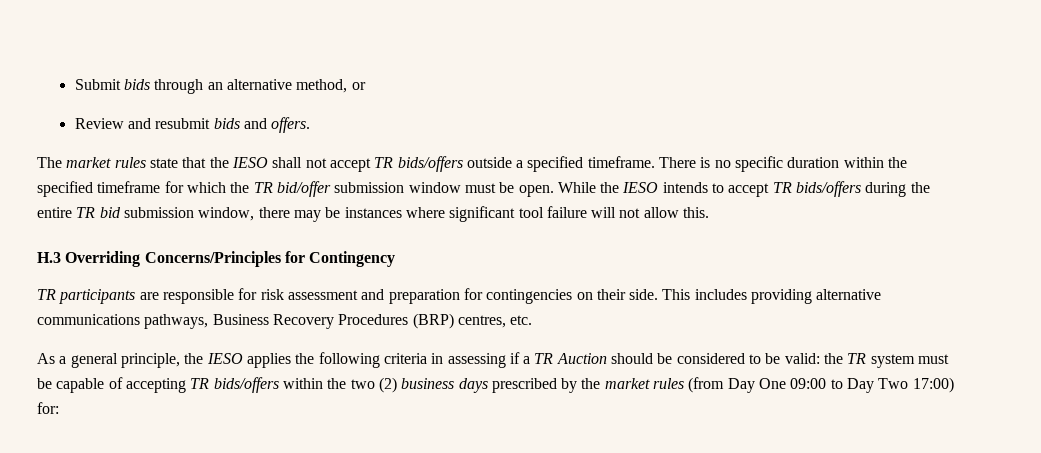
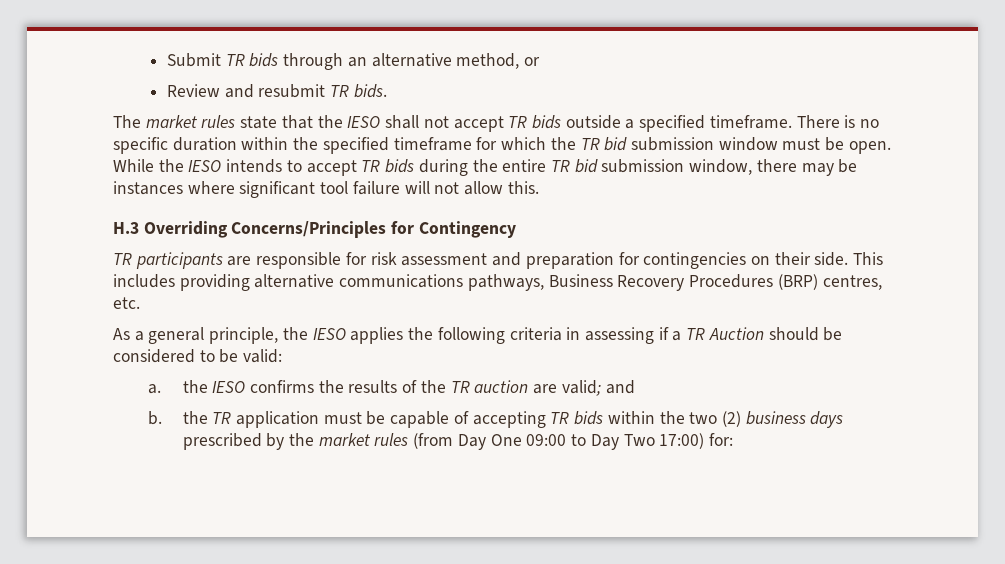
- Submit bids through an alternative method, or
+ Submit TR bids through an alternative method, or
- Review and resubmit bids and offers.
+ Review and resubmit TR bids.
- The market rules state that the IESO shall not accept TR bids/offers outside a specified timeframe.
+ The market rules state that the IESO shall not accept TR bids outside a specified timeframe.
- There is no specific duration within the specified timeframe for which the TR bid/offer submission window must be open.
+ There is no specific duration within the specified timeframe for which the TR bid submission window must be open.
- While the IESO intends to accept TR bids/offers during the entire TR bid submission window, there may be instances where significant tool failure will not allow this.
+ While the IESO intends to accept TR bids during the entire TR bid submission window, there may be instances where significant tool failure will not allow this.
- As a general principle, the IESO applies the following criteria in assessing if a TR Auction should be considered to be valid: the TR system must be capable of accepting TR bids/offers within the two (2) business days prescribed by the market rules (from Day One 09:00 to Day Two 17:00) for:
+ As a general principle, the IESO applies the following criteria in assessing if a TR Auction should be considered to be valid:
+ a. the IESO confirms the results of the TR auction are valid; and
+ b. the TR application must be capable of accepting TR bids within the two (2) business days prescribed by the market rules (from Day One 09:00 to Day Two 17:00) for:

